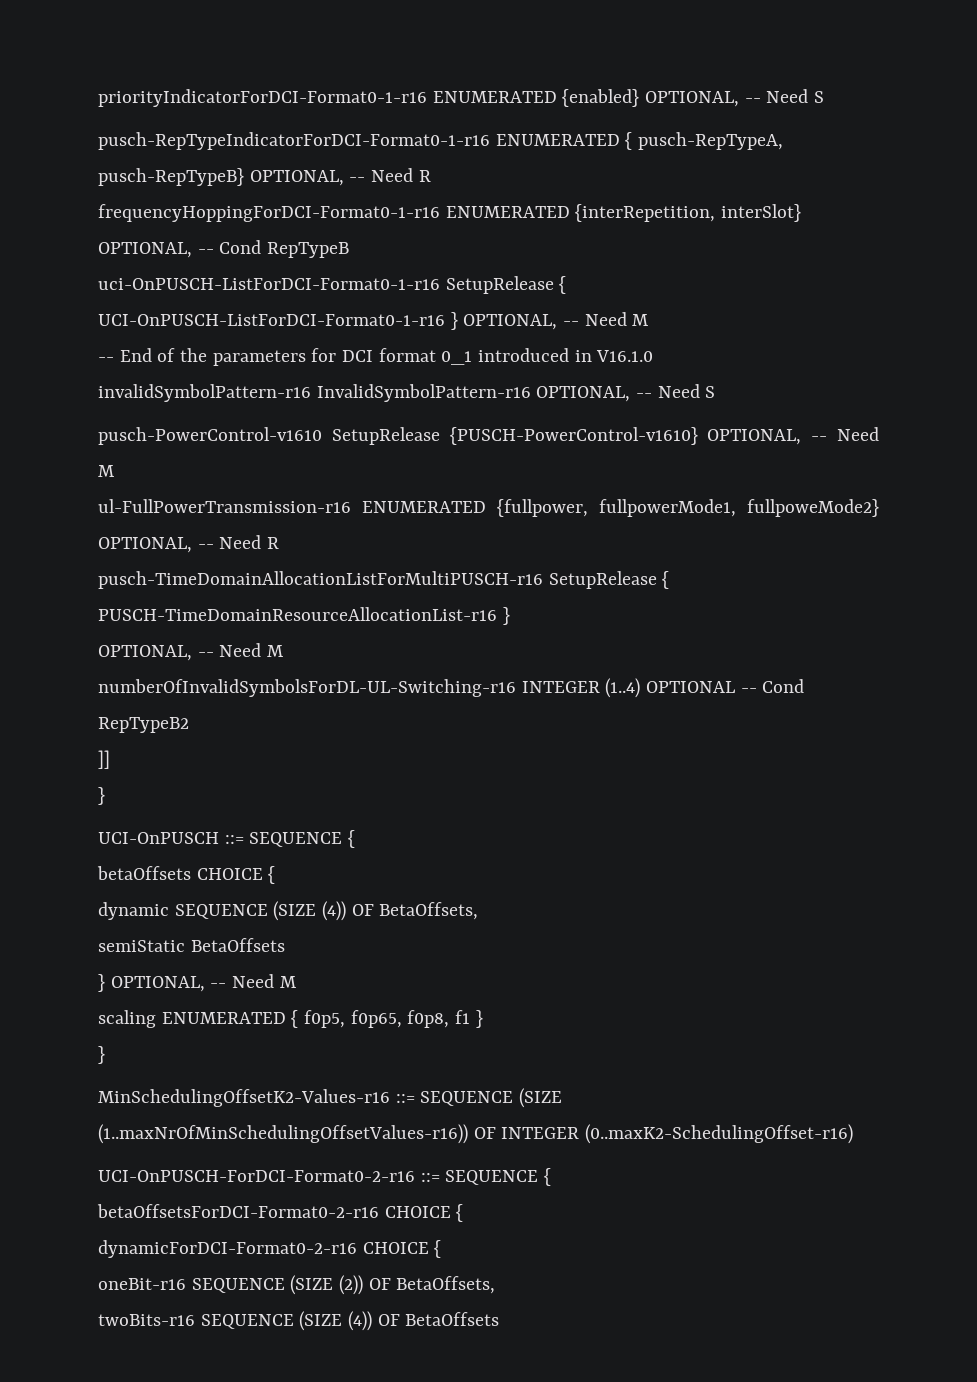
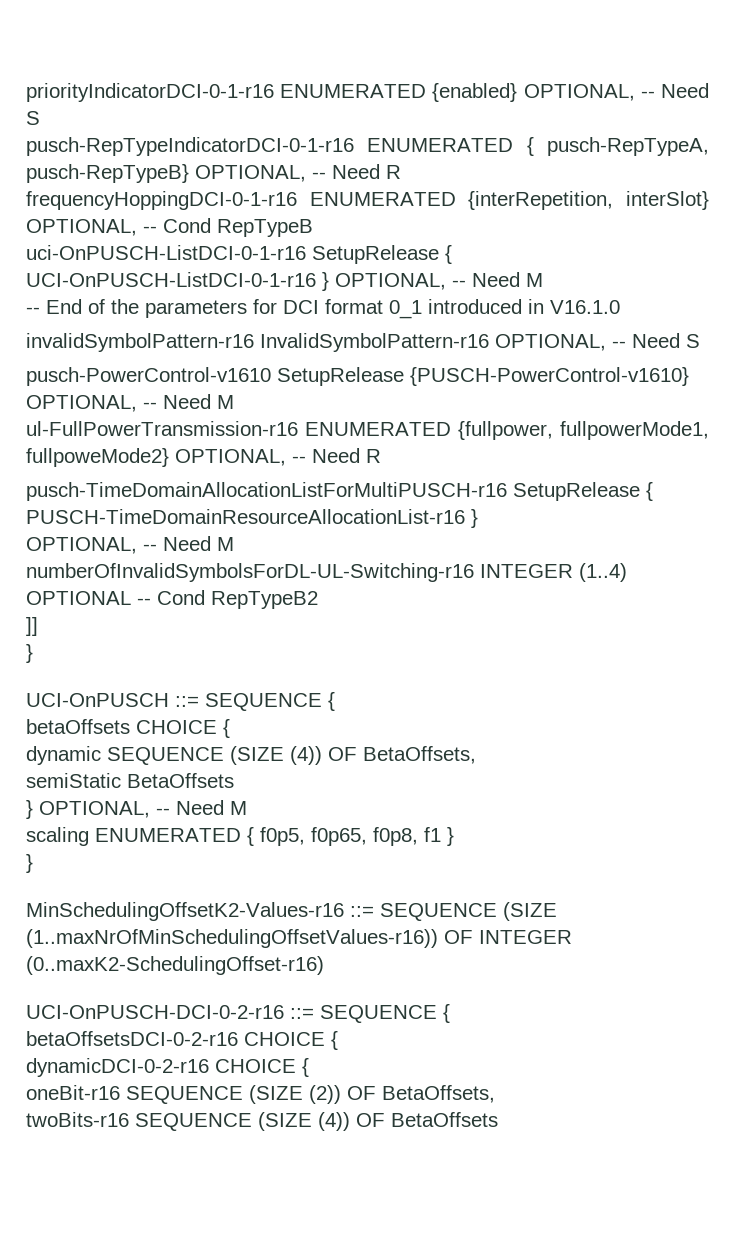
- priorityIndicatorForDCI-Format0-1-r16 ENUMERATED {enabled} OPTIONAL, -- Need S
+ priorityIndicatorDCI-0-1-r16 ENUMERATED {enabled} OPTIONAL, -- Need S
- pusch-RepTypeIndicatorForDCI-Format0-1-r16 ENUMERATED { pusch-RepTypeA, pusch-RepTypeB} OPTIONAL, -- Need R
+ pusch-RepTypeIndicatorDCI-0-1-r16 ENUMERATED { pusch-RepTypeA, pusch-RepTypeB} OPTIONAL, -- Need R
- frequencyHoppingForDCI-Format0-1-r16 ENUMERATED {interRepetition, interSlot} OPTIONAL, -- Cond RepTypeB
+ frequencyHoppingDCI-0-1-r16 ENUMERATED {interRepetition, interSlot} OPTIONAL, -- Cond RepTypeB
- uci-OnPUSCH-ListForDCI-Format0-1-r16 SetupRelease { UCI-OnPUSCH-ListForDCI-Format0-1-r16 } OPTIONAL, -- Need M
+ uci-OnPUSCH-ListDCI-0-1-r16 SetupRelease { UCI-OnPUSCH-ListDCI-0-1-r16 } OPTIONAL, -- Need M
- UCI-OnPUSCH-ForDCI-Format0-2-r16 ::= SEQUENCE {
- betaOffsetsForDCI-Format0-2-r16 CHOICE {
- dynamicForDCI-Format0-2-r16 CHOICE {
+ UCI-OnPUSCH-DCI-0-2-r16 ::= SEQUENCE {
+ betaOffsetsDCI-0-2-r16 CHOICE {
+ dynamicDCI-0-2-r16 CHOICE {

